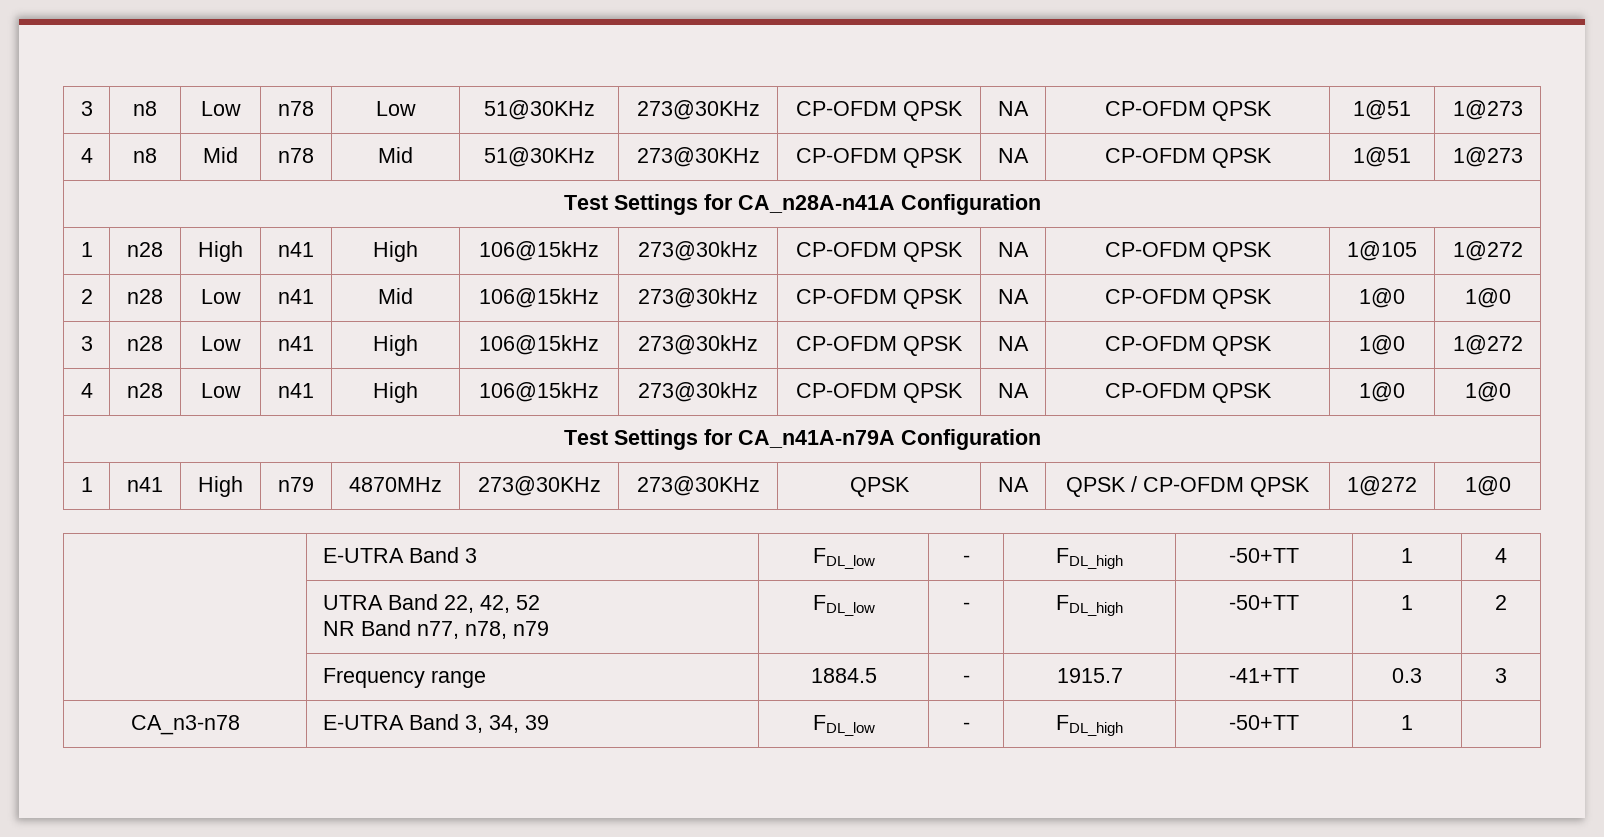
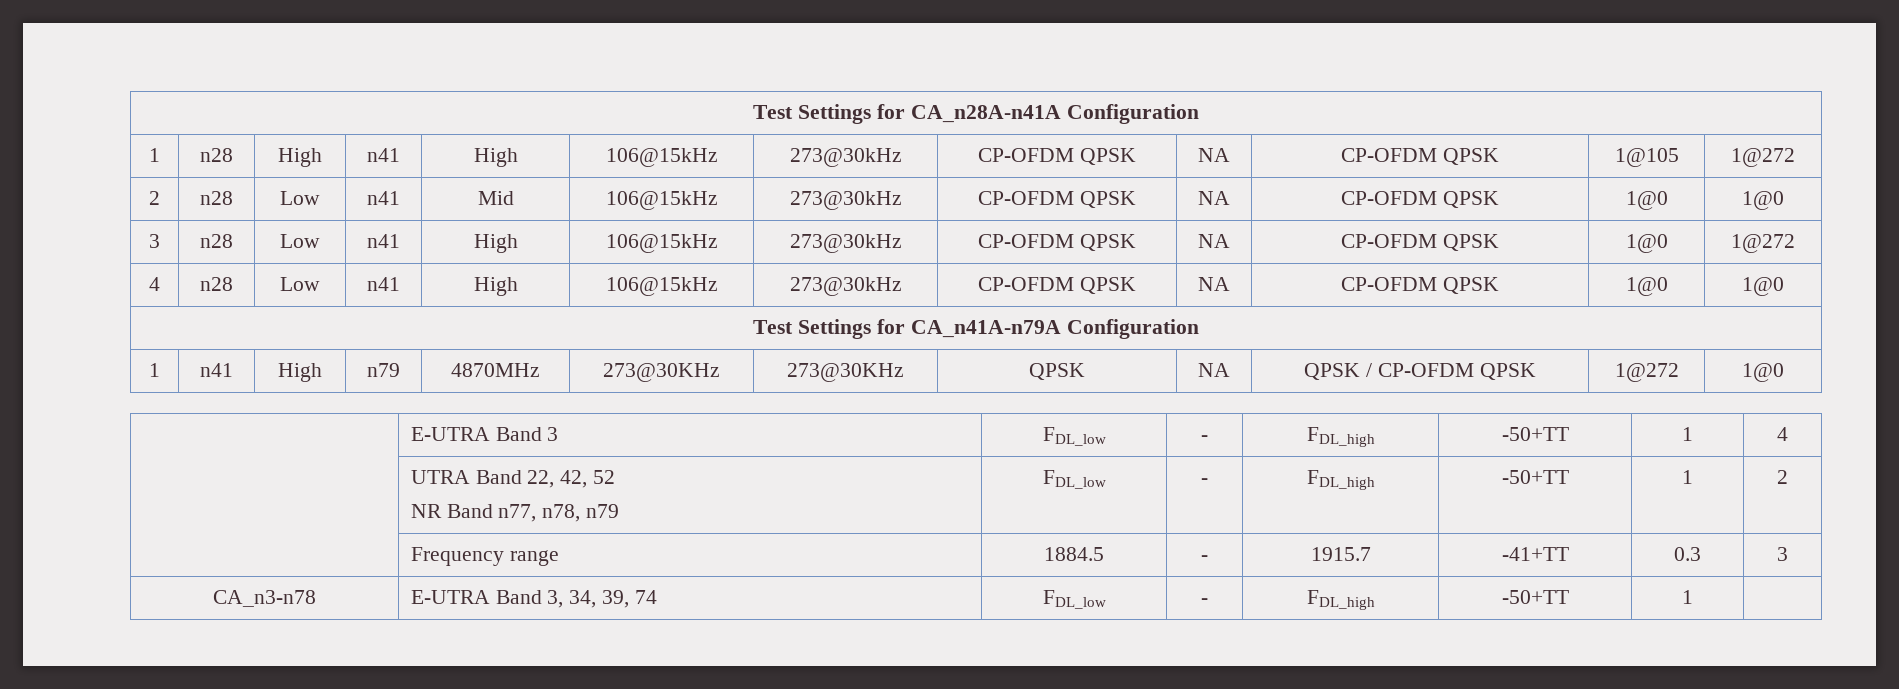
- 3 | n8 | Low | n78 | Low | 51@30KHz | 273@30KHz | CP-OFDM QPSK | NA | CP-OFDM QPSK | 1@51 | 1@273
- 4 | n8 | Mid | n78 | Mid | 51@30KHz | 273@30KHz | CP-OFDM QPSK | NA | CP-OFDM QPSK | 1@51 | 1@273
- CA_n3-n78 | E-UTRA Band 3, 34, 39 | FDL_low | - | FDL_high | -50+TT | 1 |
+ CA_n3-n78 | E-UTRA Band 3, 34, 39, 74 | FDL_low | - | FDL_high | -50+TT | 1 |

